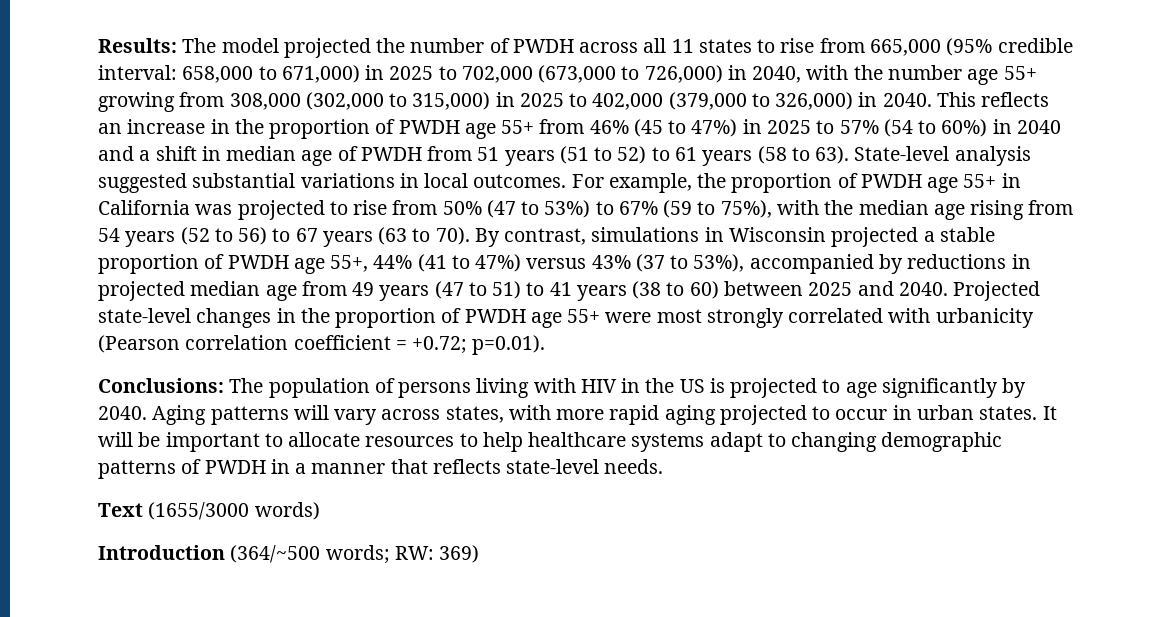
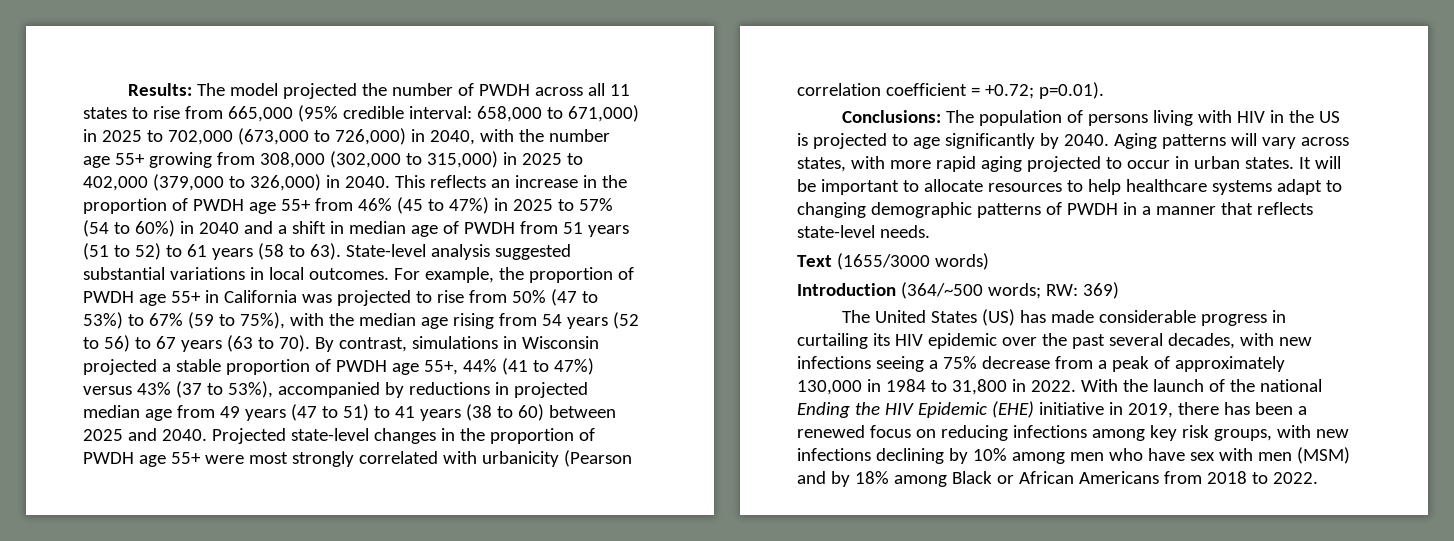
+ The United States (US) has made considerable progress in curtailing its HIV epidemic over the past several decades, with new infections seeing a 75% decrease from a peak of approximately 130,000 in 1984 to 31,800 in 2022. With the launch of the national Ending the HIV Epidemic (EHE) initiative in 2019, there has been a renewed focus on reducing infections among key risk groups, with new infections declining by 10% among men who have sex with men (MSM) and by 18% among Black or African Americans from 2018 to 2022.

